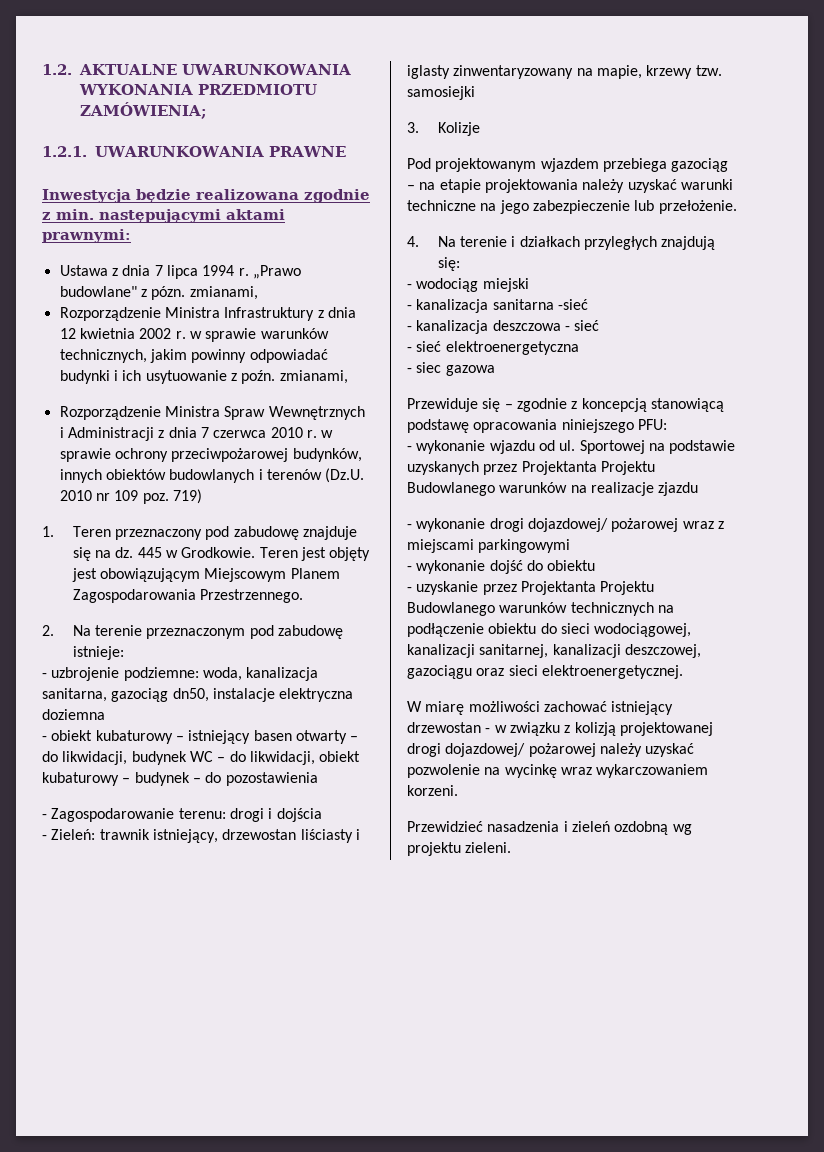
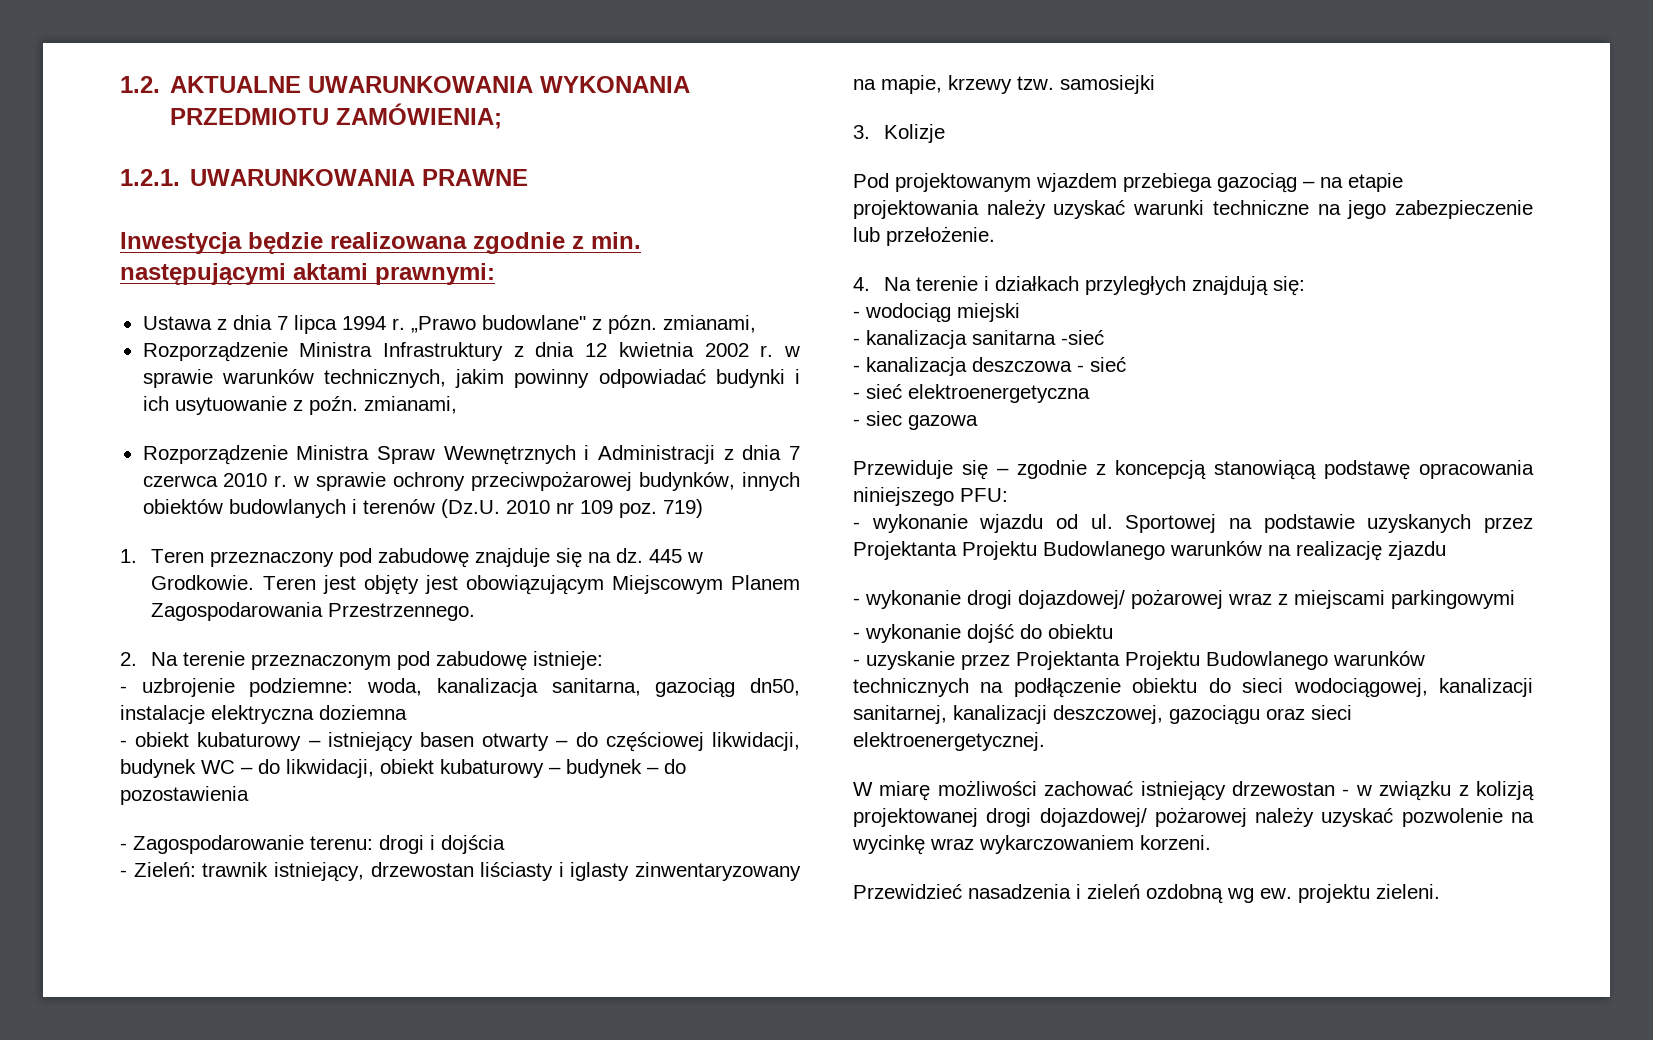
- - obiekt kubaturowy – istniejący basen otwarty – do likwidacji, budynek WC – do likwidacji, obiekt kubaturowy – budynek – do pozostawienia
+ - obiekt kubaturowy – istniejący basen otwarty – do częściowej likwidacji, budynek WC – do likwidacji, obiekt kubaturowy – budynek – do pozostawienia
- Sportowej na podstawie uzyskanych przez Projektanta Projektu Budowlanego warunków na realizacje zjazdu
+ Sportowej na podstawie uzyskanych przez Projektanta Projektu Budowlanego warunków na realizację zjazdu
- Przewidzieć nasadzenia i zieleń ozdobną wg projektu zieleni.
+ Przewidzieć nasadzenia i zieleń ozdobną wg ew. projektu zieleni.

